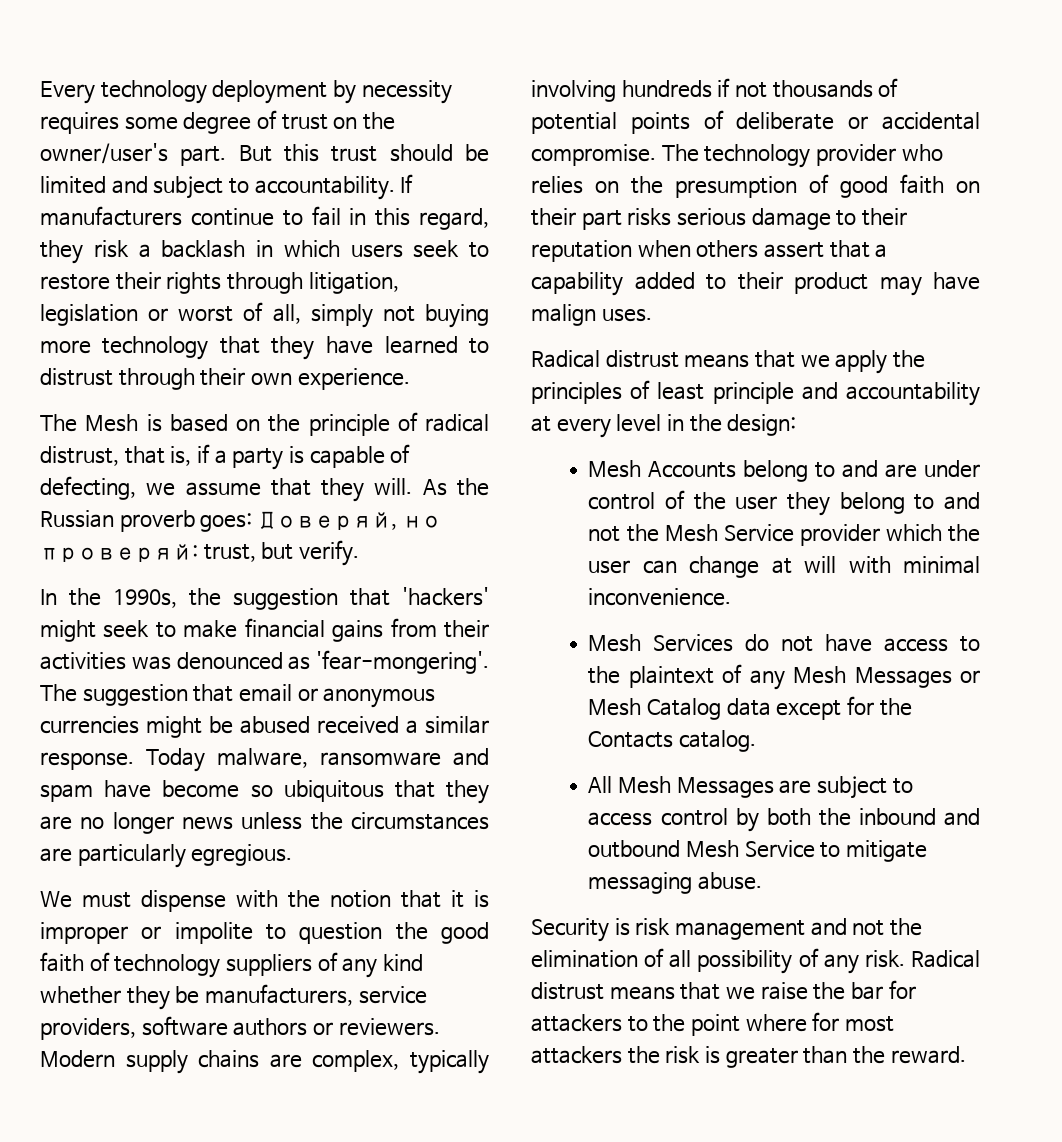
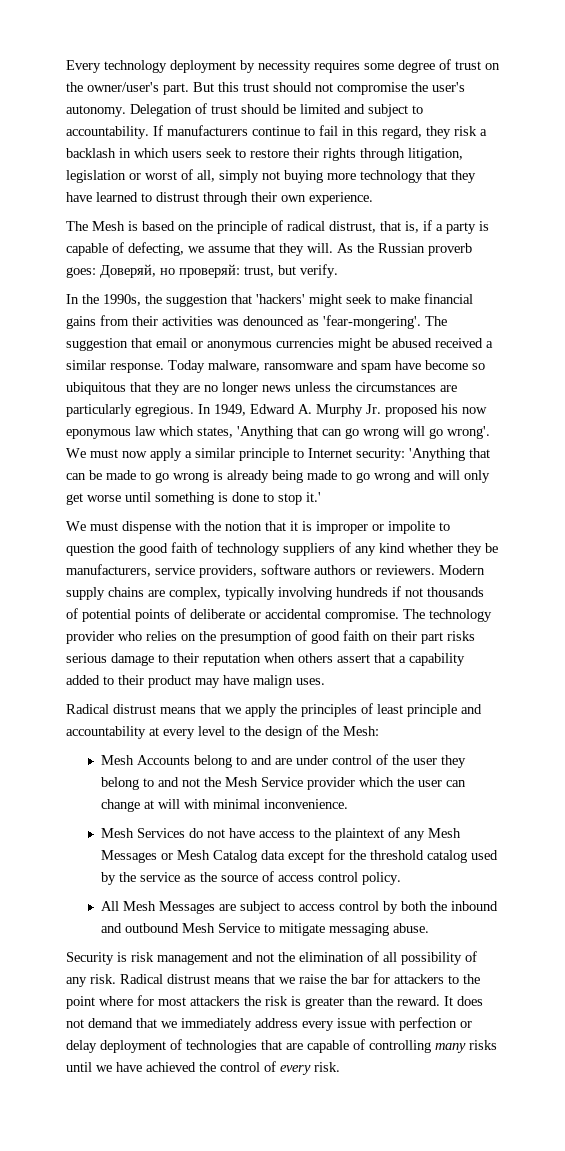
- But this trust should be limited and subject to accountability.
+ But this trust should not compromise the user's autonomy. Delegation of trust should be limited and subject to accountability.
+ In 1949, Edward A. Murphy Jr. proposed his now eponymous law which states, 'Anything that can go wrong will go wrong'. We must now apply a similar principle to Internet security: 'Anything that can be made to go wrong is already being made to go wrong and will only get worse until something is done to stop it.'
- Radical distrust means that we apply the principles of least principle and accountability at every level in the design:
+ Radical distrust means that we apply the principles of least principle and accountability at every level to the design of the Mesh:
- Mesh Services do not have access to the plaintext of any Mesh Messages or Mesh Catalog data except for the Contacts catalog.
+ Mesh Services do not have access to the plaintext of any Mesh Messages or Mesh Catalog data except for the threshold catalog used by the service as the source of access control policy.
+ It does not demand that we immediately address every issue with perfection or delay deployment of technologies that are capable of controlling many risks until we have achieved the control of every risk.

